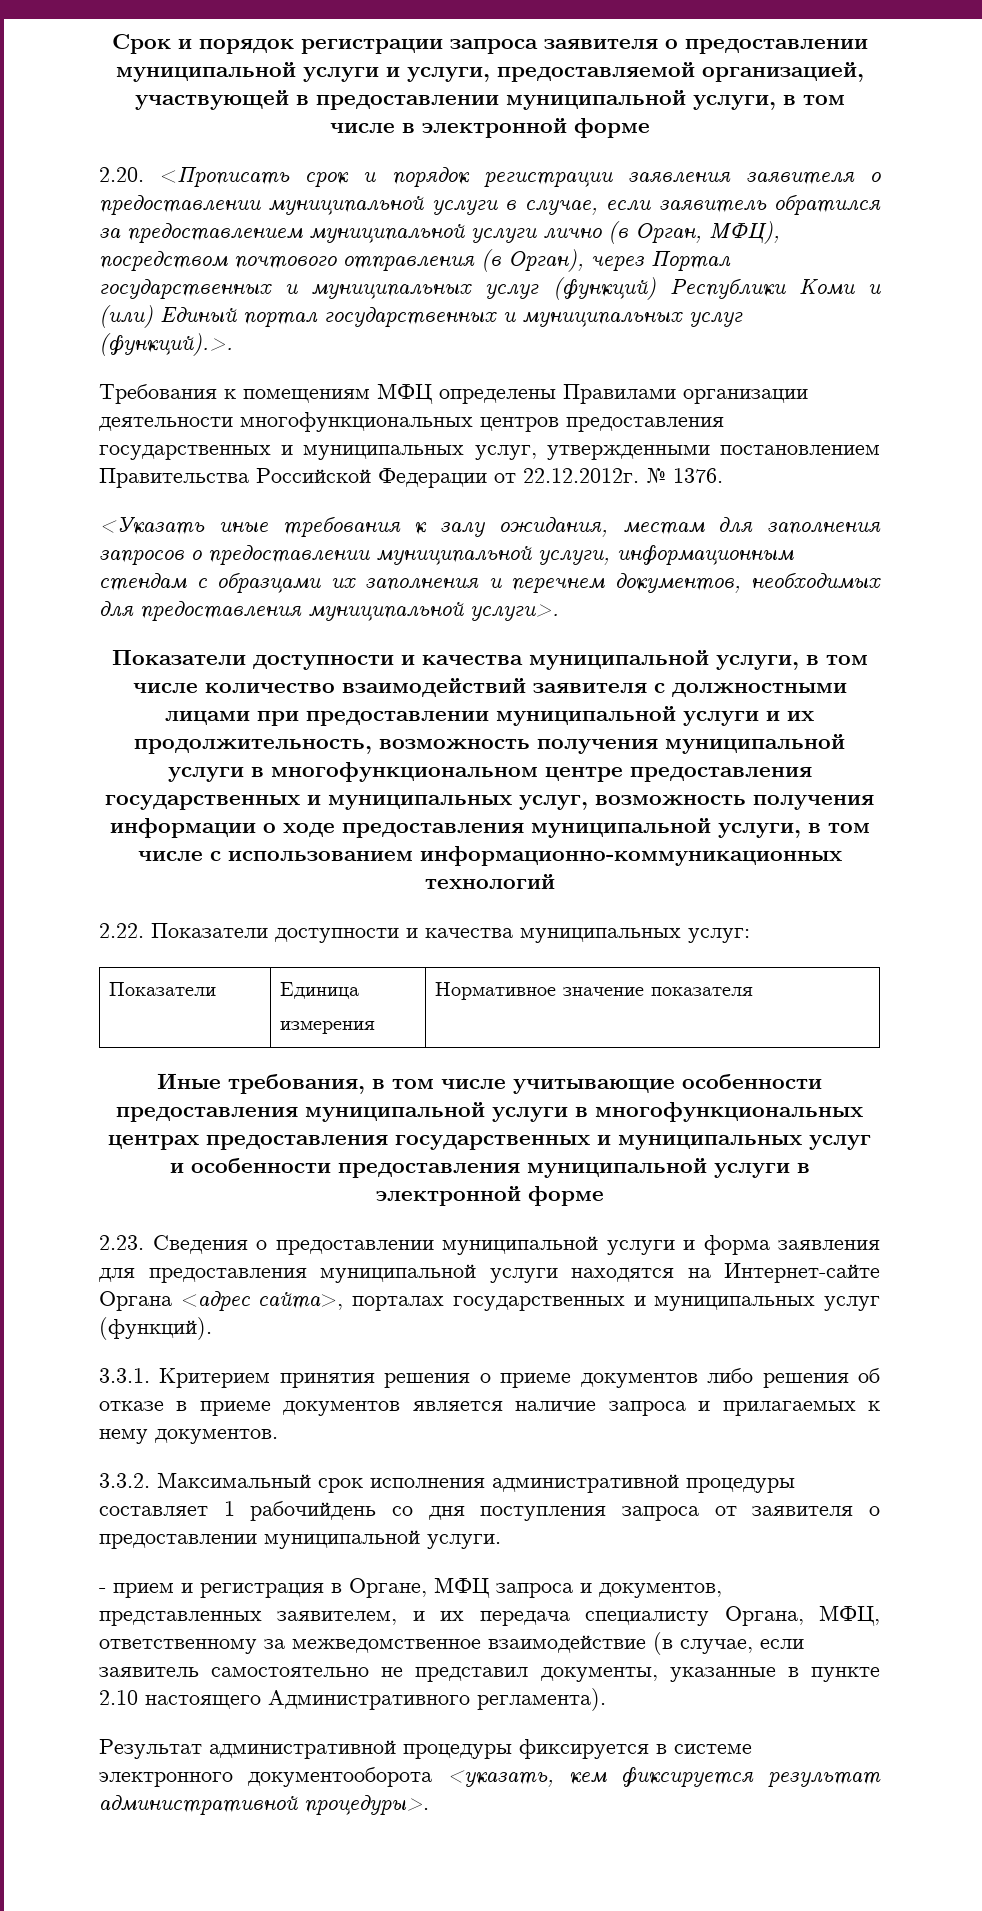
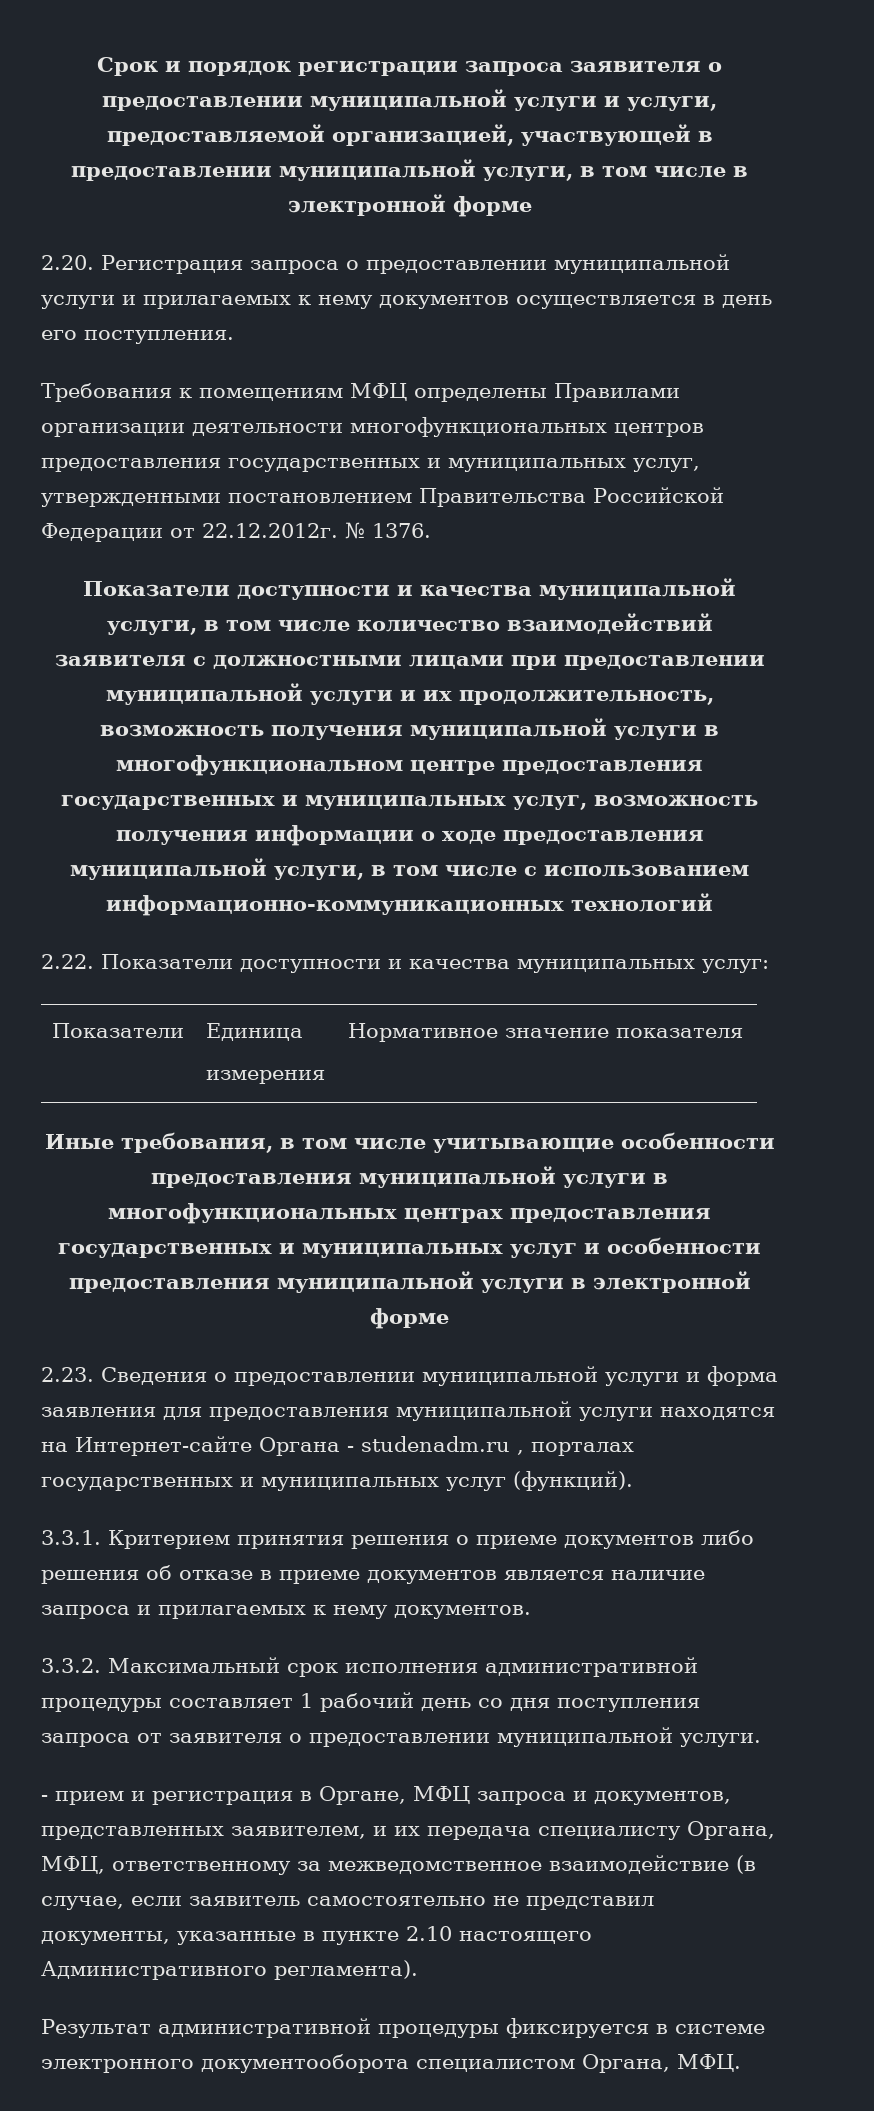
- 2.20. <Прописать срок и порядок регистрации заявления заявителя о предоставлении муниципальной услуги в случае, если заявитель обратился за предоставлением муниципальной услуги лично (в Орган, МФЦ), посредством почтового отправления (в Орган), через Портал государственных и муниципальных услуг (функций) Республики Коми и (или) Единый портал государственных и муниципальных услуг (функций).>.
+ 2.20. Регистрация запроса о предоставлении муниципальной услуги и прилагаемых к нему документов осуществляется в день его поступления.
- <Указать иные требования к залу ожидания, местам для заполнения запросов о предоставлении муниципальной услуги, информационным стендам с образцами их заполнения и перечнем документов, необходимых для предоставления муниципальной услуги>.
- 2.23. Сведения о предоставлении муниципальной услуги и форма заявления для предоставления муниципальной услуги находятся на Интернет-сайте Органа <адрес сайта>, порталах государственных и муниципальных услуг (функций).
+ 2.23. Сведения о предоставлении муниципальной услуги и форма заявления для предоставления муниципальной услуги находятся на Интернет-сайте Органа - studenadm.ru , порталах государственных и муниципальных услуг (функций).
- 3.3.2. Максимальный срок исполнения административной процедуры составляет 1 рабочийдень со дня поступления запроса от заявителя о предоставлении муниципальной услуги.
+ 3.3.2. Максимальный срок исполнения административной процедуры составляет 1 рабочий день со дня поступления запроса от заявителя о предоставлении муниципальной услуги.
- Результат административной процедуры фиксируется в системе электронного документооборота <указать, кем фиксируется результат административной процедуры>.
+ Результат административной процедуры фиксируется в системе электронного документооборота специалистом Органа, МФЦ.

